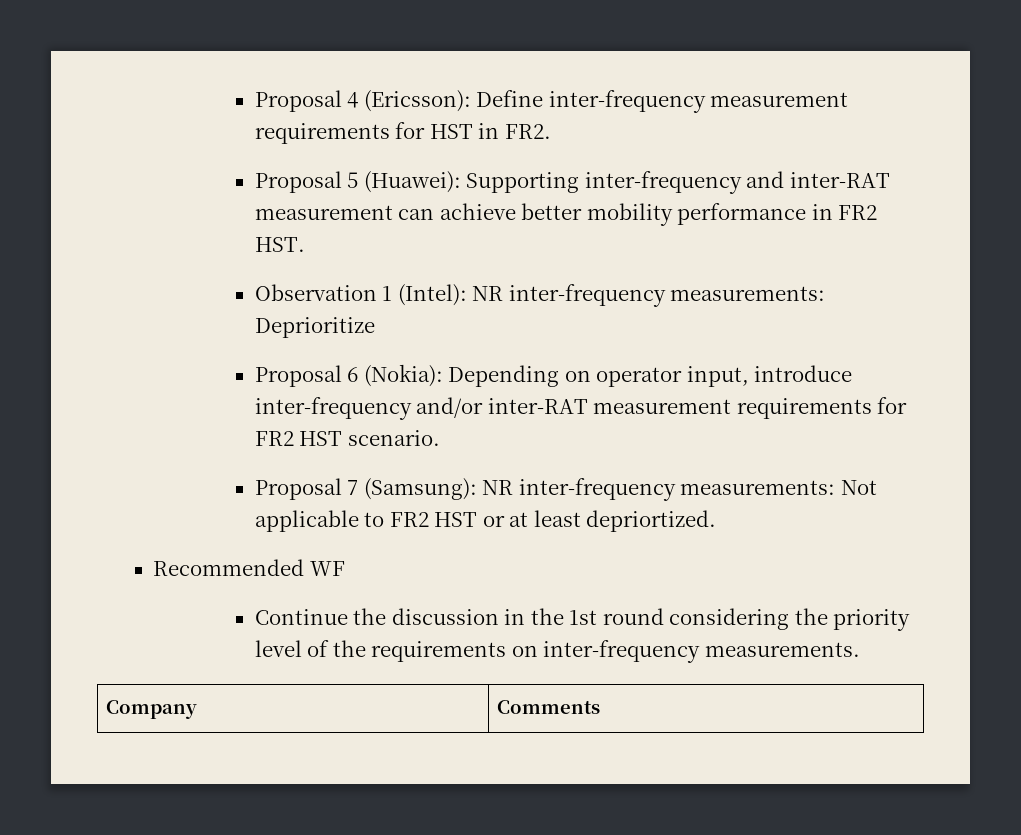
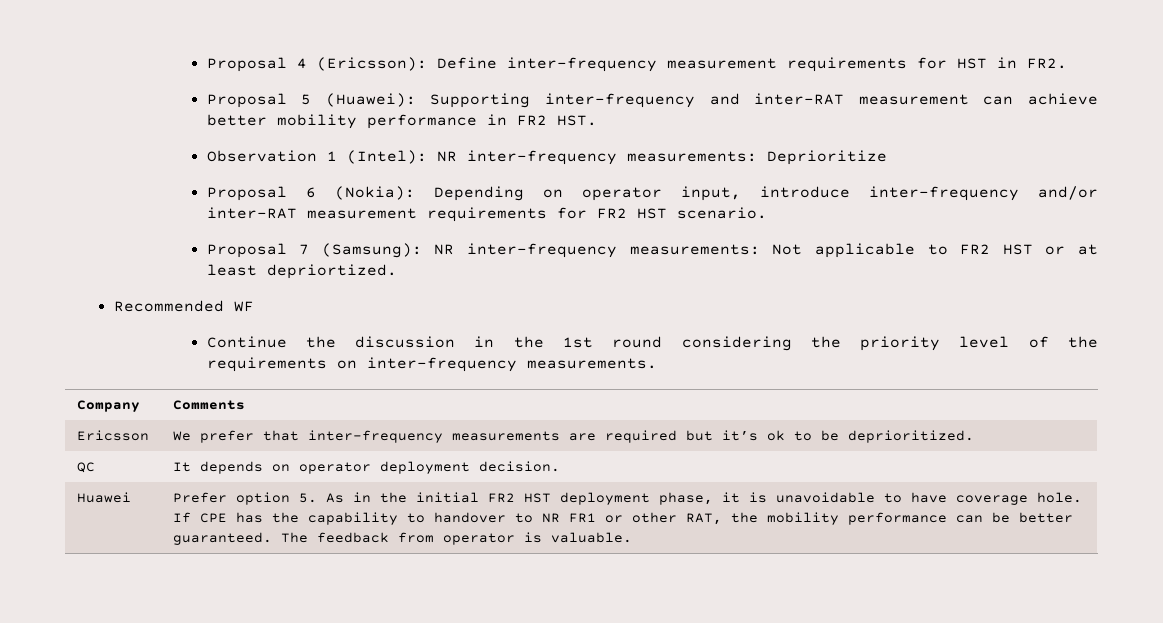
+ Ericsson | We prefer that inter-frequency measurements are required but it’s ok to be deprioritized.
+ QC | It depends on operator deployment decision.
+ Huawei | Prefer option 5. As in the initial FR2 HST deployment phase, it is unavoidable to have coverage hole. If CPE has the capability to handover to NR FR1 or other RAT, the mobility performance can be better guaranteed. The feedback from operator is valuable.

